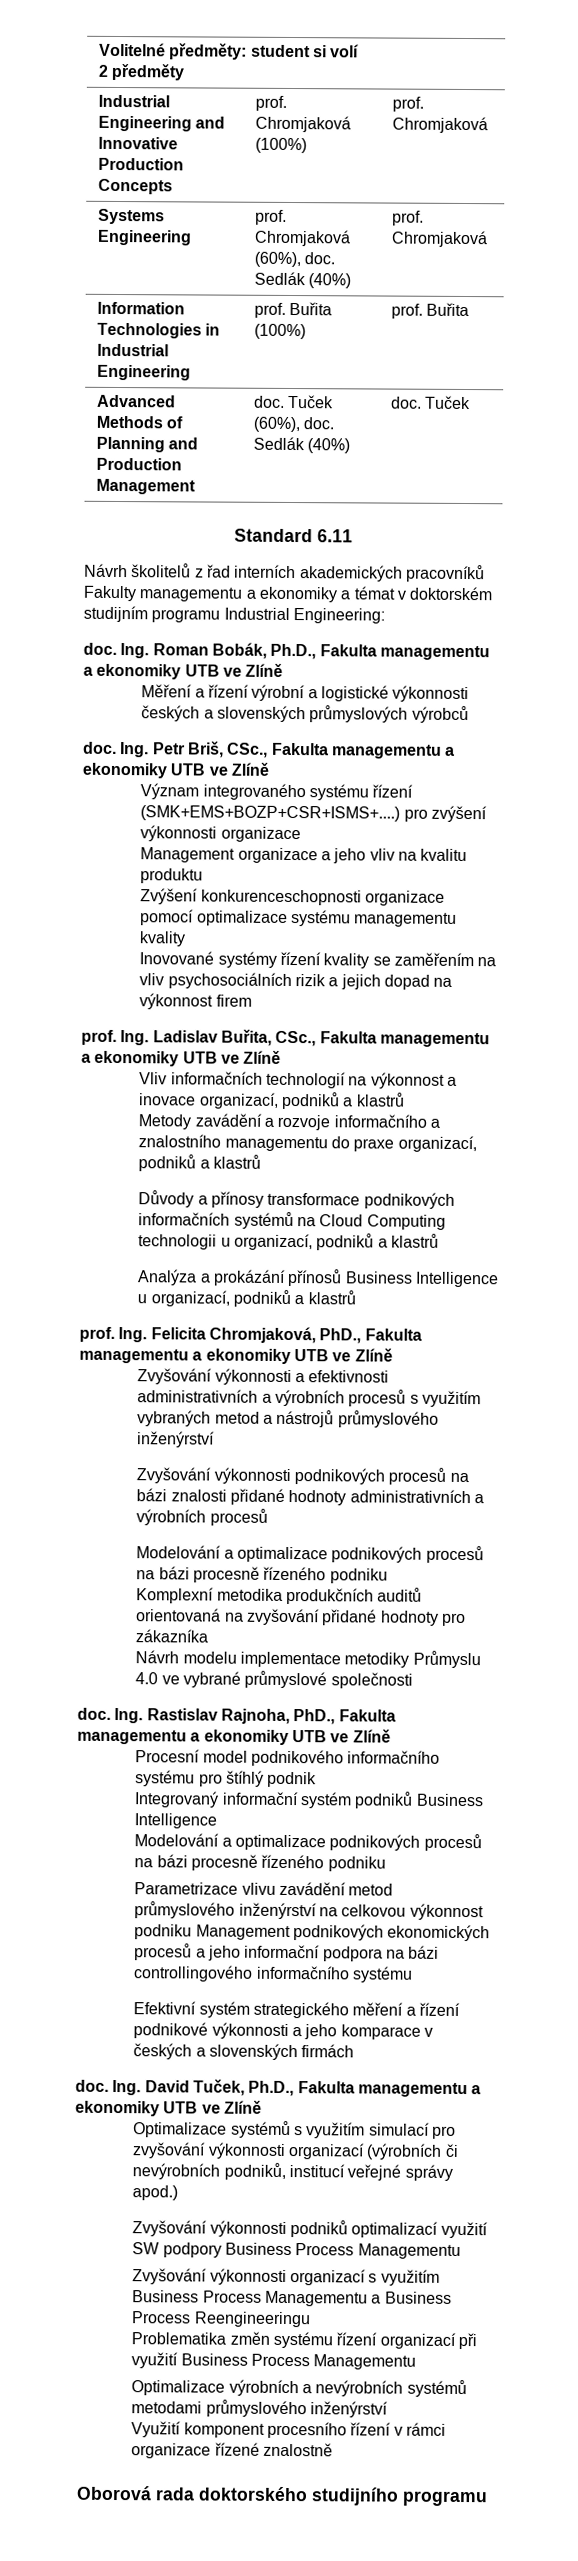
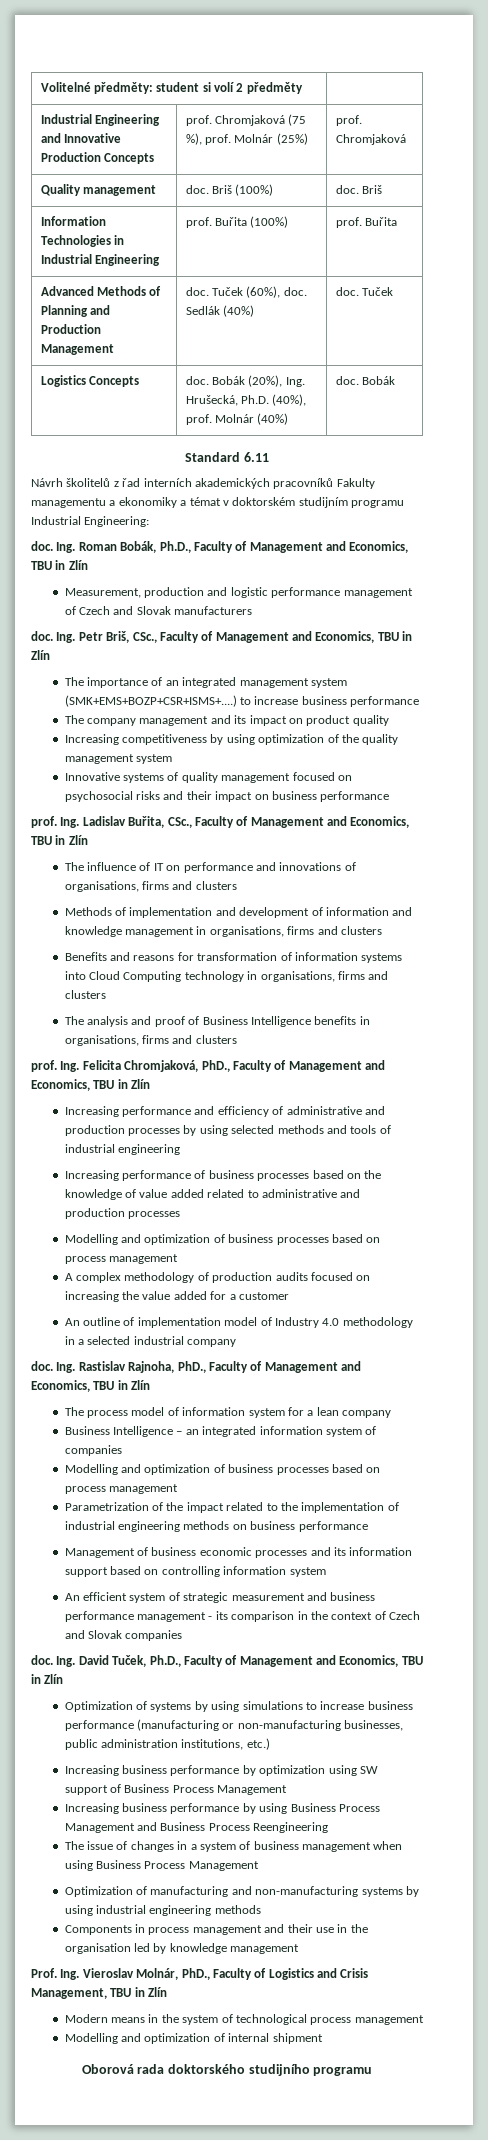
- Industrial Engineering and Innovative Production Concepts | prof. Chromjaková (100%) | prof. Chromjaková
- Systems Engineering | prof. Chromjaková (60%), doc. Sedlák (40%) | prof. Chromjaková
+ Industrial Engineering and Innovative Production Concepts | prof. Chromjaková (75 %), prof. Molnár (25%) | prof. Chromjaková
+ Quality management | doc. Briš (100%) | doc. Briš
+ Logistics Concepts | doc. Bobák (20%), Ing. Hrušecká, Ph.D. (40%), prof. Molnár (40%) | doc. Bobák
- Ing. Roman Bobák, Ph.D., Fakulta managementu a ekonomiky UTB ve Zlíně
- Měření a řízení výrobní a logistické výkonnosti českých a slovenských průmyslových výrobců
+ Ing. Roman Bobák, Ph.D., Faculty of Management and Economics, TBU in Zlín
+ Measurement, production and logistic performance management of Czech and Slovak manufacturers
- Ing. Petr Briš, CSc., Fakulta managementu a ekonomiky UTB ve Zlíně
- Význam integrovaného systému řízení (SMK+EMS+BOZP+CSR+ISMS+....) pro zvýšení výkonnosti organizace
- Management organizace a jeho vliv na kvalitu produktu
- Zvýšení konkurenceschopnosti organizace pomocí optimalizace systému managementu kvality
- Inovované systémy řízení kvality se zaměřením na vliv psychosociálních rizik a jejich dopad na výkonnost firem
+ Ing. Petr Briš, CSc., Faculty of Management and Economics, TBU in Zlín
+ The importance of an integrated management system (SMK+EMS+BOZP+CSR+ISMS+....) to increase business performance
+ The company management and its impact on product quality
+ Increasing competitiveness by using optimization of the quality management system
+ Innovative systems of quality management focused on psychosocial risks and their impact on business performance
- prof. Ing. Ladislav Buřita, CSc., Fakulta managementu a ekonomiky UTB ve Zlíně
- Vliv informačních technologií na výkonnost a inovace organizací, podniků a klastrů
- Metody zavádění a rozvoje informačního a znalostního managementu do praxe organizací, podniků a klastrů
- Důvody a přínosy transformace podnikových informačních systémů na Cloud Computing technologii u organizací, podniků a klastrů
- Analýza a prokázání přínosů Business Intelligence u organizací, podniků a klastrů
+ prof. Ing. Ladislav Buřita, CSc., Faculty of Management and Economics, TBU in Zlín
+ The influence of IT on performance and innovations of organisations, firms and clusters
+ Methods of implementation and development of information and knowledge management in organisations, firms and clusters
+ Benefits and reasons for transformation of information systems into Cloud Computing technology in organisations, firms and clusters
+ The analysis and proof of Business Intelligence benefits in organisations, firms and clusters
- prof. Ing. Felicita Chromjaková, PhD., Fakulta managementu a ekonomiky UTB ve Zlíně
- Zvyšování výkonnosti a efektivnosti administrativních a výrobních procesů s využitím vybraných metod a nástrojů průmyslového inženýrství
- Zvyšování výkonnosti podnikových procesů na bázi znalosti přidané hodnoty administrativních a výrobních procesů
- Modelování a optimalizace podnikových procesů na bázi procesně řízeného podniku
- Komplexní metodika produkčních auditů orientovaná na zvyšování přidané hodnoty pro zákazníka
- Návrh modelu implementace metodiky Průmyslu 4.0 ve vybrané průmyslové společnosti
+ prof. Ing. Felicita Chromjaková, PhD., Faculty of Management and Economics, TBU in Zlín
+ Increasing performance and efficiency of administrative and production processes by using selected methods and tools of industrial engineering
+ Increasing performance of business processes based on the knowledge of value added related to administrative and production processes
+ Modelling and optimization of business processes based on process management
+ A complex methodology of production audits focused on increasing the value added for a customer
+ An outline of implementation model of Industry 4.0 methodology in a selected industrial company
- Ing. Rastislav Rajnoha, PhD., Fakulta managementu a ekonomiky UTB ve Zlíně
- Procesní model podnikového informačního systému pro štíhlý podnik
- Integrovaný informační systém podniků Business Intelligence
- Modelování a optimalizace podnikových procesů na bázi procesně řízeného podniku
- Parametrizace vlivu zavádění metod průmyslového inženýrství na celkovou výkonnost podniku Management podnikových ekonomických procesů a jeho informační podpora na bázi controllingového informačního systému
- Efektivní systém strategického měření a řízení podnikové výkonnosti a jeho komparace v českých a slovenských firmách
+ Ing. Rastislav Rajnoha, PhD., Faculty of Management and Economics, TBU in Zlín
+ The process model of information system for a lean company
+ Business Intelligence – an integrated information system of companies
+ Modelling and optimization of business processes based on process management
+ Parametrization of the impact related to the implementation of industrial engineering methods on business performance
+ Management of business economic processes and its information support based on controlling information system
+ An efficient system of strategic measurement and business performance management - its comparison in the context of Czech and Slovak companies
- Ing. David Tuček, Ph.D., Fakulta managementu a ekonomiky UTB ve Zlíně
- Optimalizace systémů s využitím simulací pro zvyšování výkonnosti organizací (výrobních či nevýrobních podniků, institucí veřejné správy apod.)
- Zvyšování výkonnosti podniků optimalizací využití SW podpory Business Process Managementu
- Zvyšování výkonnosti organizací s využitím Business Process Managementu a Business Process Reengineeringu
- Problematika změn systému řízení organizací při využití Business Process Managementu
- Optimalizace výrobních a nevýrobních systémů metodami průmyslového inženýrství
- Využití komponent procesního řízení v rámci organizace řízené znalostně
+ Ing. David Tuček, Ph.D., Faculty of Management and Economics, TBU in Zlín
+ Optimization of systems by using simulations to increase business performance (manufacturing or non-manufacturing businesses, public administration institutions, etc.)
+ Increasing business performance by optimization using SW support of Business Process Management
+ Increasing business performance by using Business Process Management and Business Process Reengineering
+ The issue of changes in a system of business management when using Business Process Management
+ Optimization of manufacturing and non-manufacturing systems by using industrial engineering methods
+ Components in process management and their use in the organisation led by knowledge management
+ Prof. Ing. Vieroslav Molnár, PhD., Faculty of Logistics and Crisis Management, TBU in Zlín
+ Modern means in the system of technological process management
+ Modelling and optimization of internal shipment

